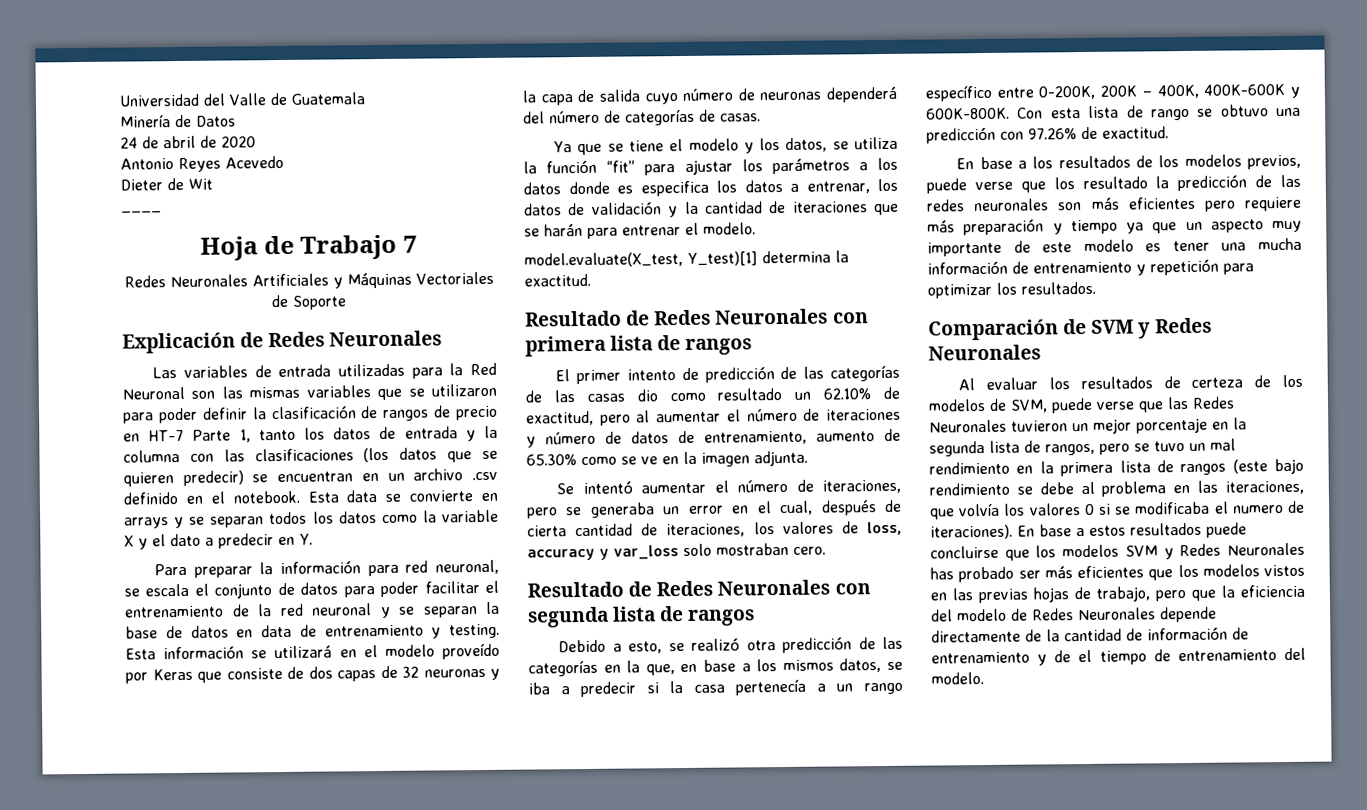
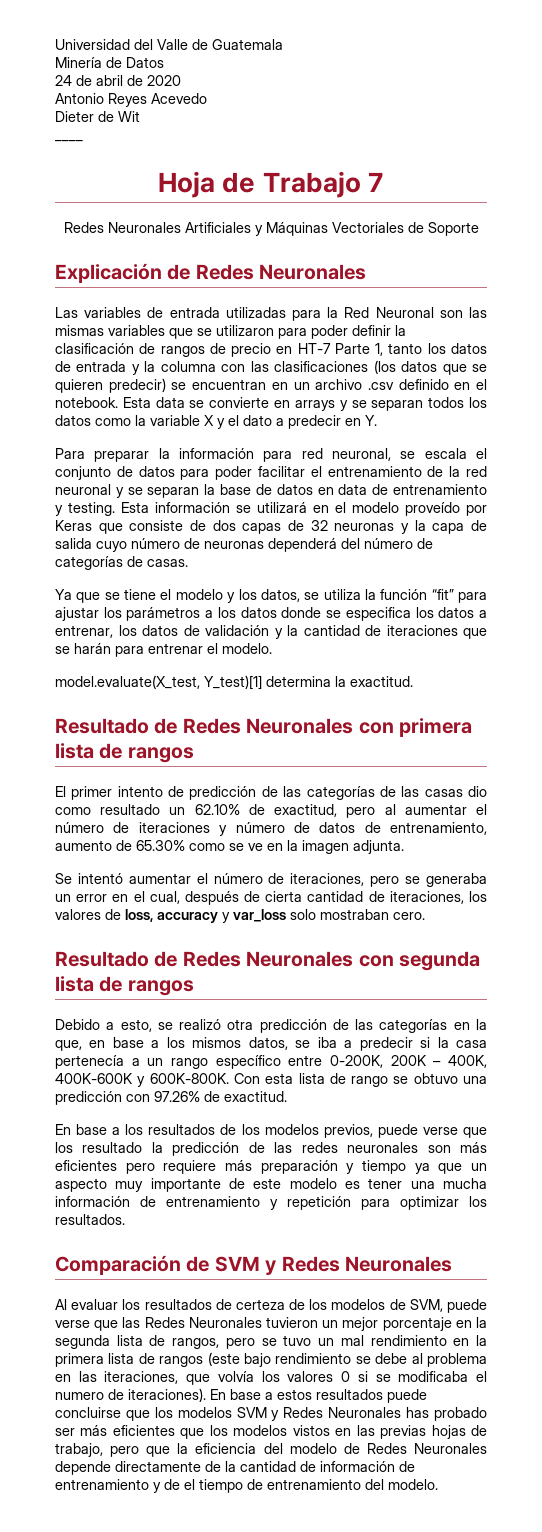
- Ya que se tiene el modelo y los datos, se utiliza la función “fit” para ajustar los parámetros a los datos donde es especifica los datos a entrenar, los datos de validación y la cantidad de iteraciones que se harán para entrenar el modelo.
+ Ya que se tiene el modelo y los datos, se utiliza la función “fit” para ajustar los parámetros a los datos donde se especifica los datos a entrenar, los datos de validación y la cantidad de iteraciones que se harán para entrenar el modelo.

